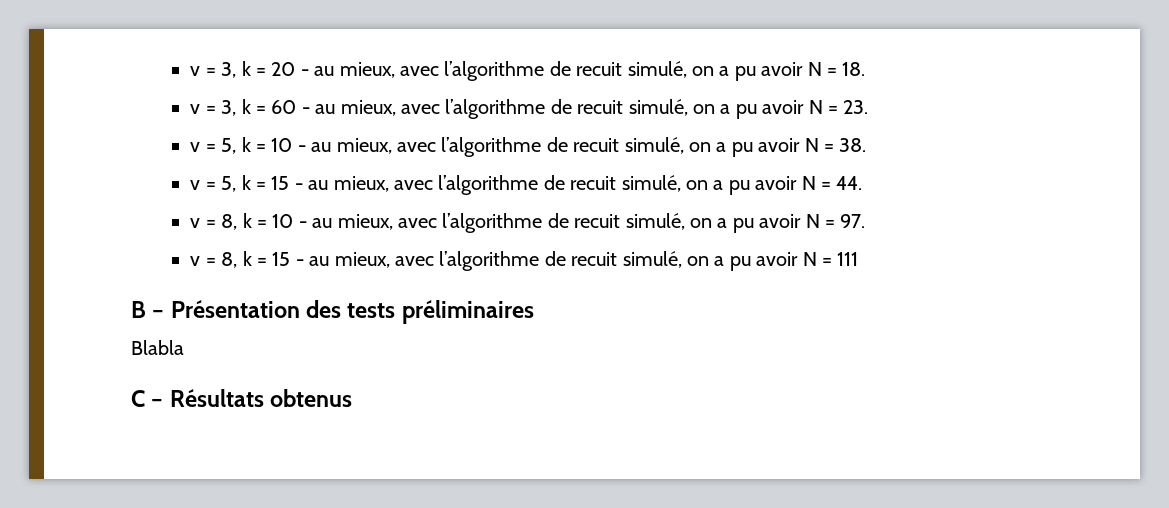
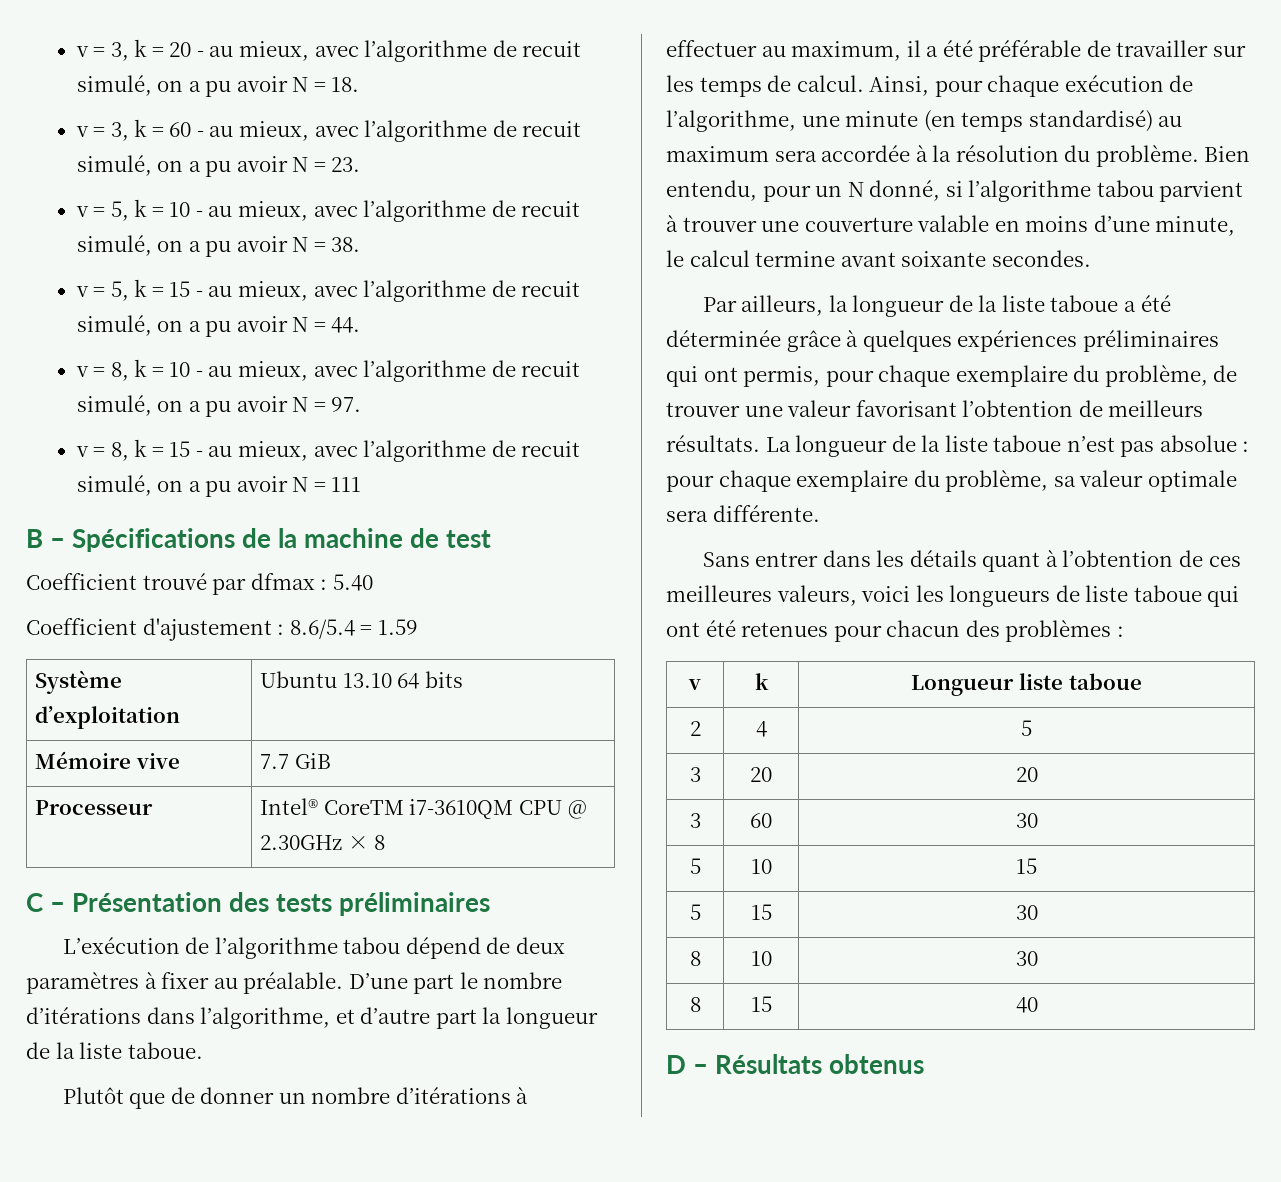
- B – Présentation des tests préliminaires
- Blabla
- C – Résultats obtenus
+ B – Spécifications de la machine de test
+ Coefficient trouvé par dfmax : 5.40
+ Coefficient d'ajustement : 8.6/5.4 = 1.59
+ Système d’exploitation | Ubuntu 13.10 64 bits
+ Mémoire vive | 7.7 GiB
+ Processeur | Intel® CoreTM i7-3610QM CPU @ 2.30GHz × 8
+ C – Présentation des tests préliminaires
+ L’exécution de l’algorithme tabou dépend de deux paramètres à fixer au préalable. D’une part le nombre d’itérations dans l’algorithme, et d’autre part la longueur de la liste taboue.
+ Plutôt que de donner un nombre d’itérations à effectuer au maximum, il a été préférable de travailler sur les temps de calcul. Ainsi, pour chaque exécution de l’algorithme, une minute (en temps standardisé) au maximum sera accordée à la résolution du problème. Bien entendu, pour un N donné, si l’algorithme tabou parvient à trouver une couverture valable en moins d’une minute, le calcul termine avant soixante secondes.
+ Par ailleurs, la longueur de la liste taboue a été déterminée grâce à quelques expériences préliminaires qui ont permis, pour chaque exemplaire du problème, de trouver une valeur favorisant l’obtention de meilleurs résultats. La longueur de la liste taboue n’est pas absolue : pour chaque exemplaire du problème, sa valeur optimale sera différente.
+ Sans entrer dans les détails quant à l’obtention de ces meilleures valeurs, voici les longueurs de liste taboue qui ont été retenues pour chacun des problèmes :
+ v | k | Longueur liste taboue
+ 2 | 4 | 5
+ 3 | 20 | 20
+ 3 | 60 | 30
+ 5 | 10 | 15
+ 5 | 15 | 30
+ 8 | 10 | 30
+ 8 | 15 | 40
+ D – Résultats obtenus

